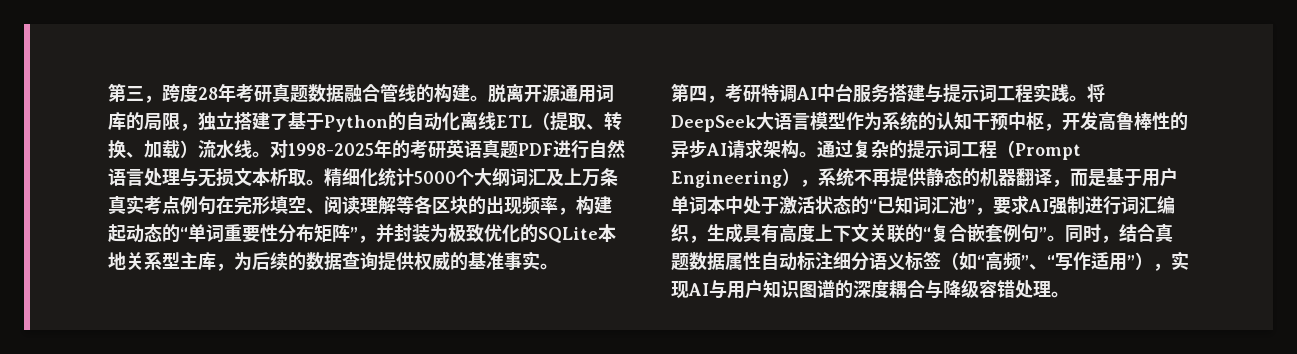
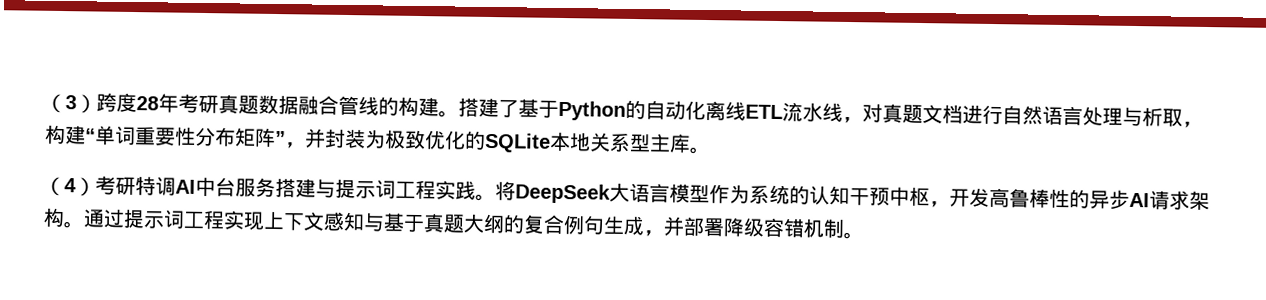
- 第三，跨度28年考研真题数据融合管线的构建。
+ （3）跨度28年考研真题数据融合管线的构建。
- 脱离开源通用词库的局限，独立搭建了基于Python的自动化离线ETL（提取、转换、加载）流水线。对1998-2025年的考研英语真题PDF进行自然语言处理与无损文本析取。精细化统计5000个大纲词汇及上万条真实考点例句在完形填空、阅读理解等各区块的出现频率，构建起动态的“单词重要性分布矩阵”，并封装为极致优化的SQLite本地关系型主库，为后续的数据查询提供权威的基准事实。
+ 搭建了基于Python的自动化离线ETL流水线，对真题文档进行自然语言处理与析取，构建“单词重要性分布矩阵”，并封装为极致优化的SQLite本地关系型主库。
- 第四，考研特调AI中台服务搭建与提示词工程实践。
+ （4）考研特调AI中台服务搭建与提示词工程实践。
- 通过复杂的提示词工程（Prompt Engineering），系统不再提供静态的机器翻译，而是基于用户单词本中处于激活状态的“已知词汇池”，要求AI强制进行词汇编织，生成具有高度上下文关联的“复合嵌套例句”。同时，结合真题数据属性自动标注细分语义标签（如“高频”、“写作适用”），实现AI与用户知识图谱的深度耦合与降级容错处理。
+ 通过提示词工程实现上下文感知与基于真题大纲的复合例句生成，并部署降级容错机制。

